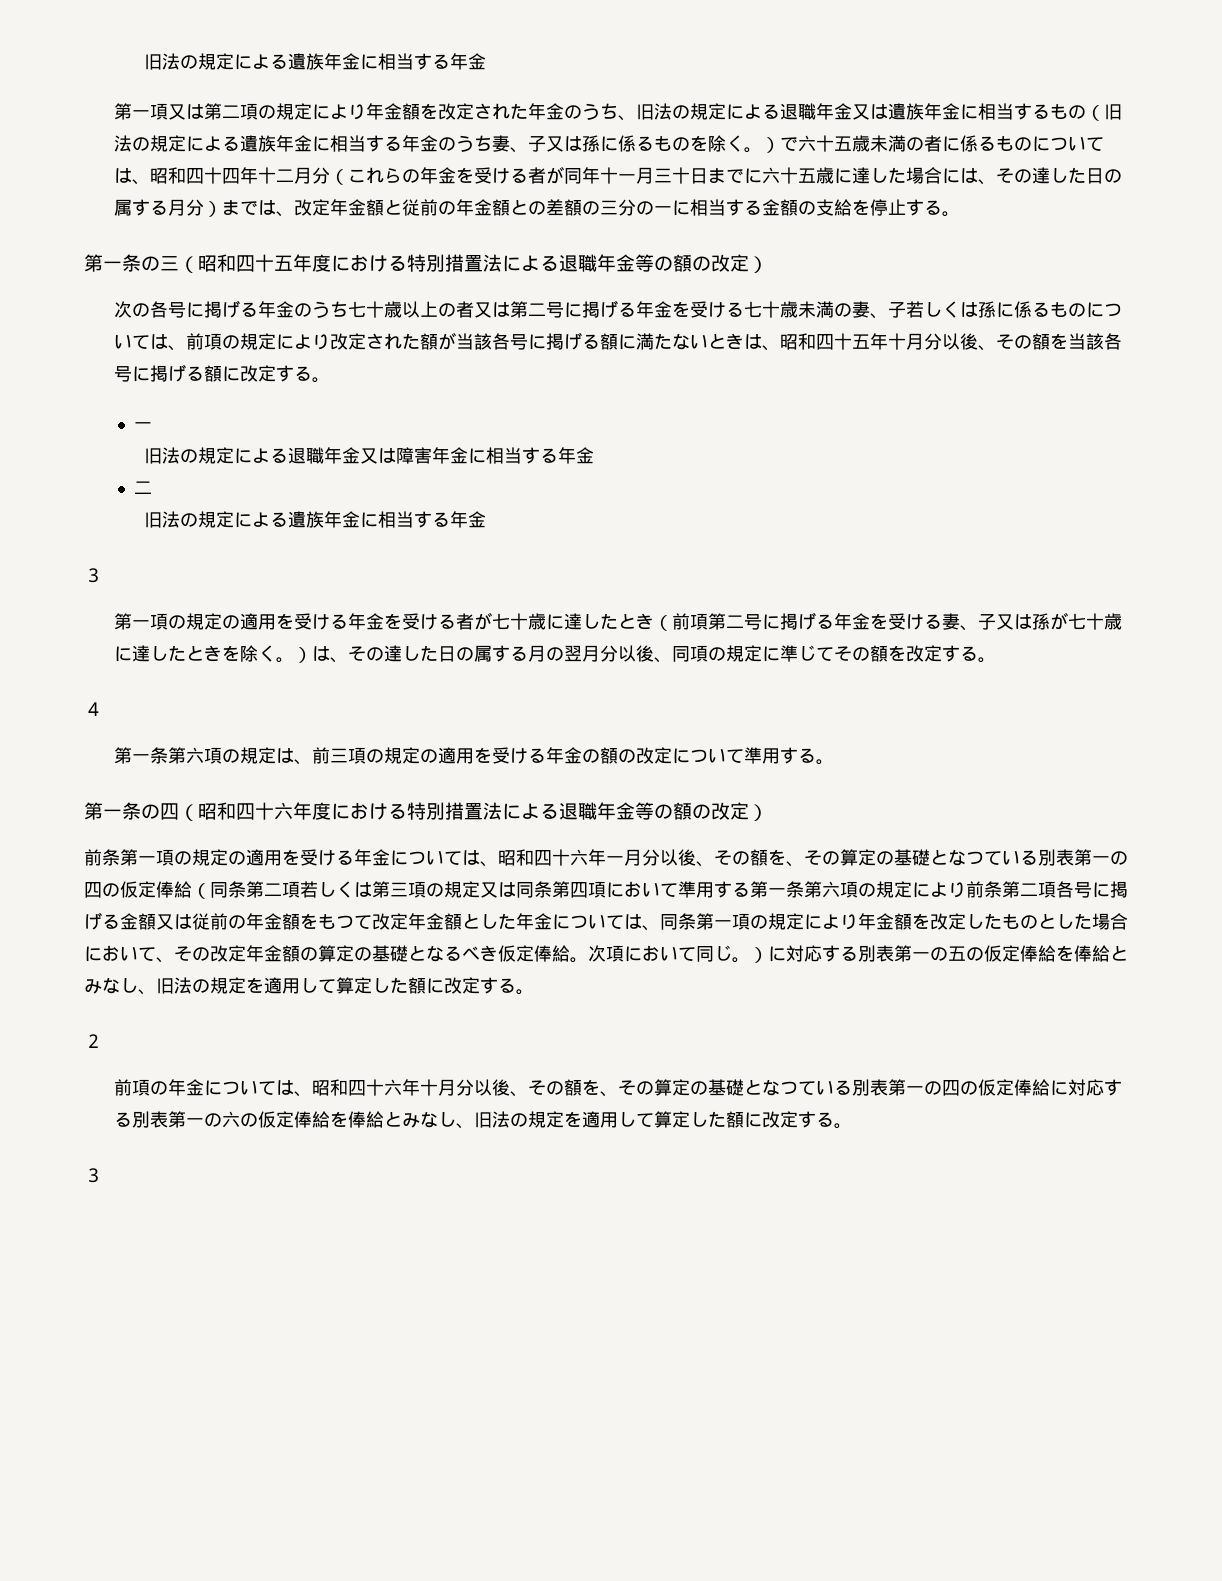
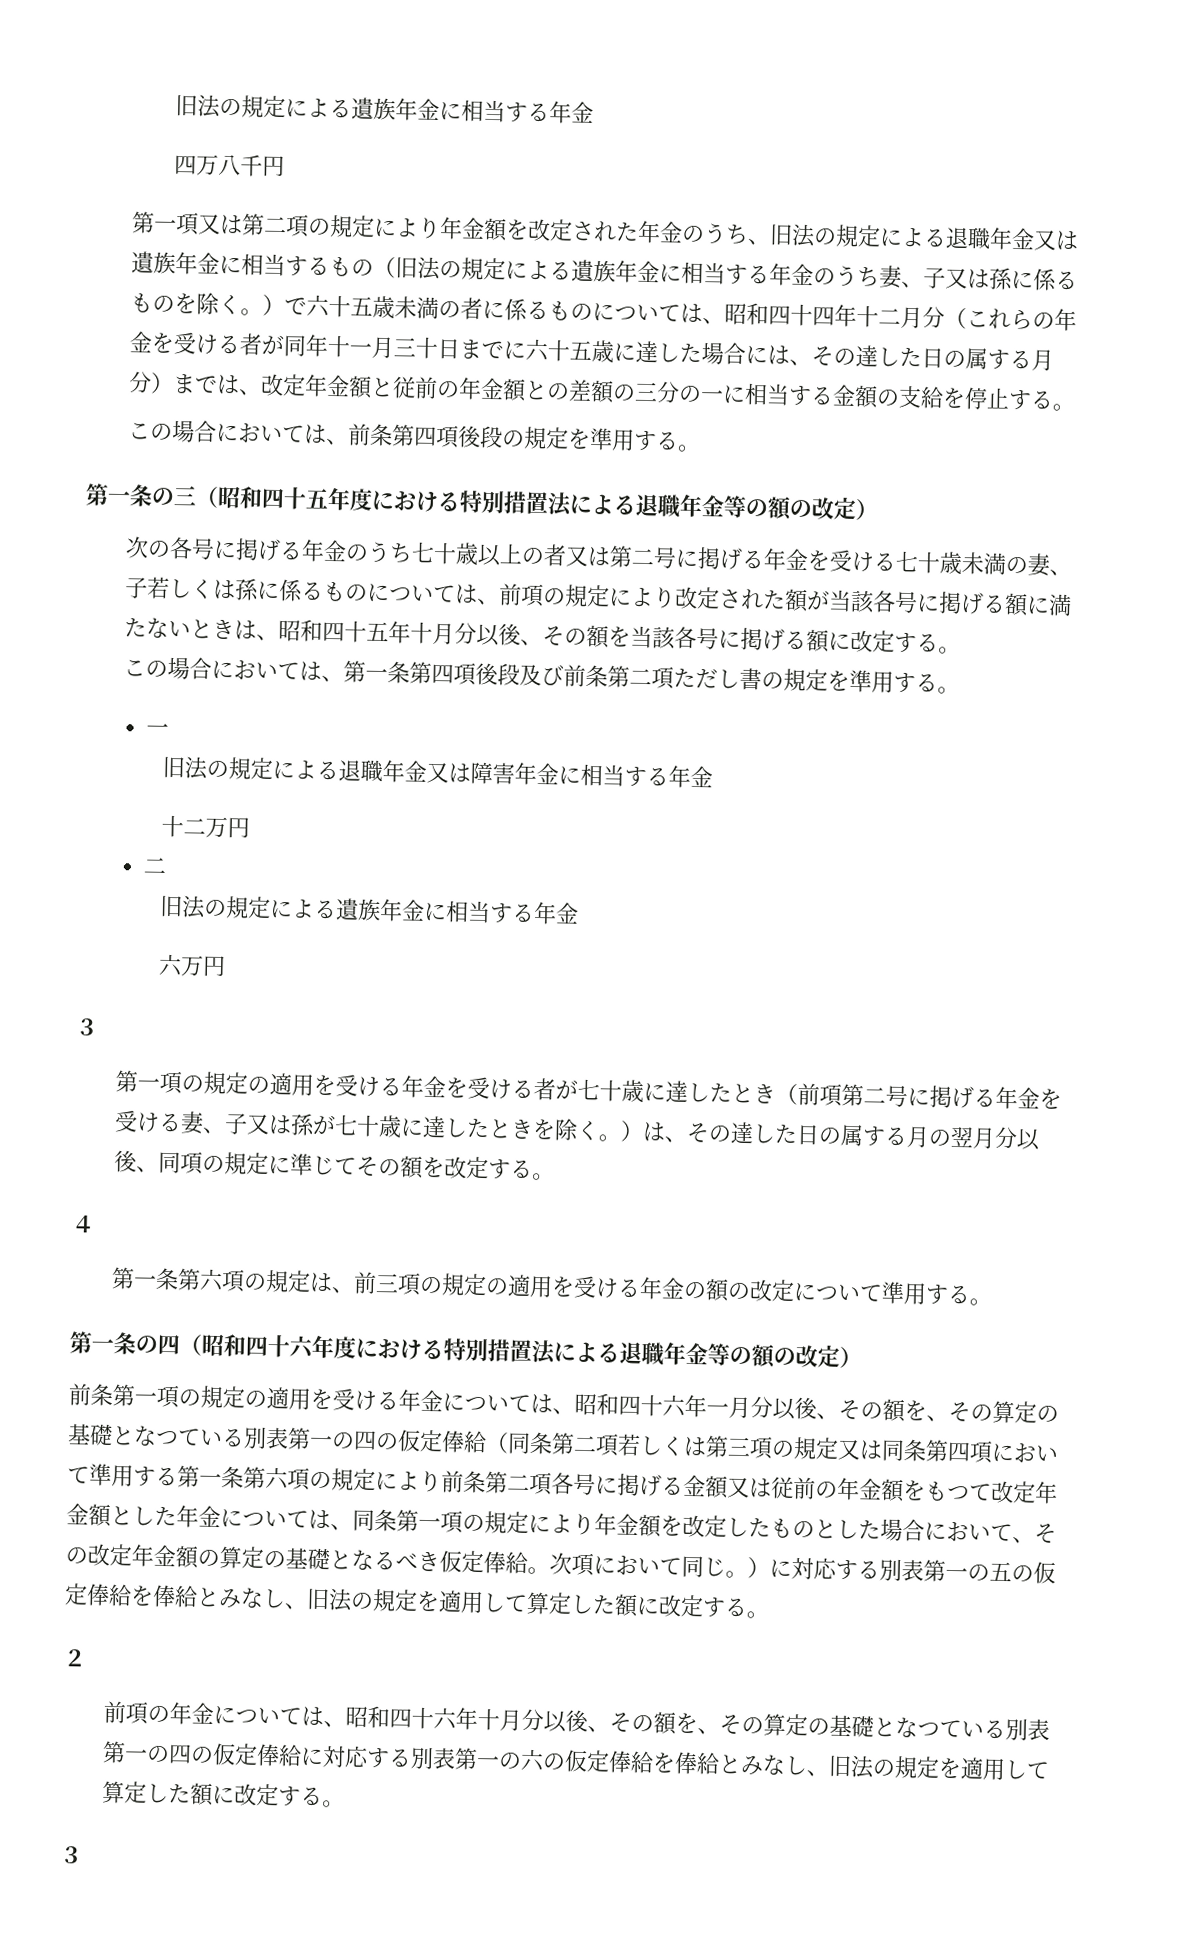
+ 四万八千円
+ この場合においては、前条第四項後段の規定を準用する。
+ この場合においては、第一条第四項後段及び前条第二項ただし書の規定を準用する。
+ 十二万円
+ 六万円

